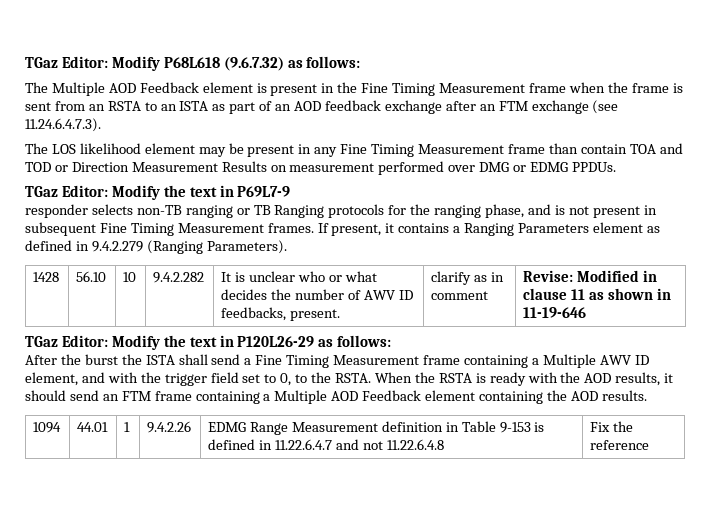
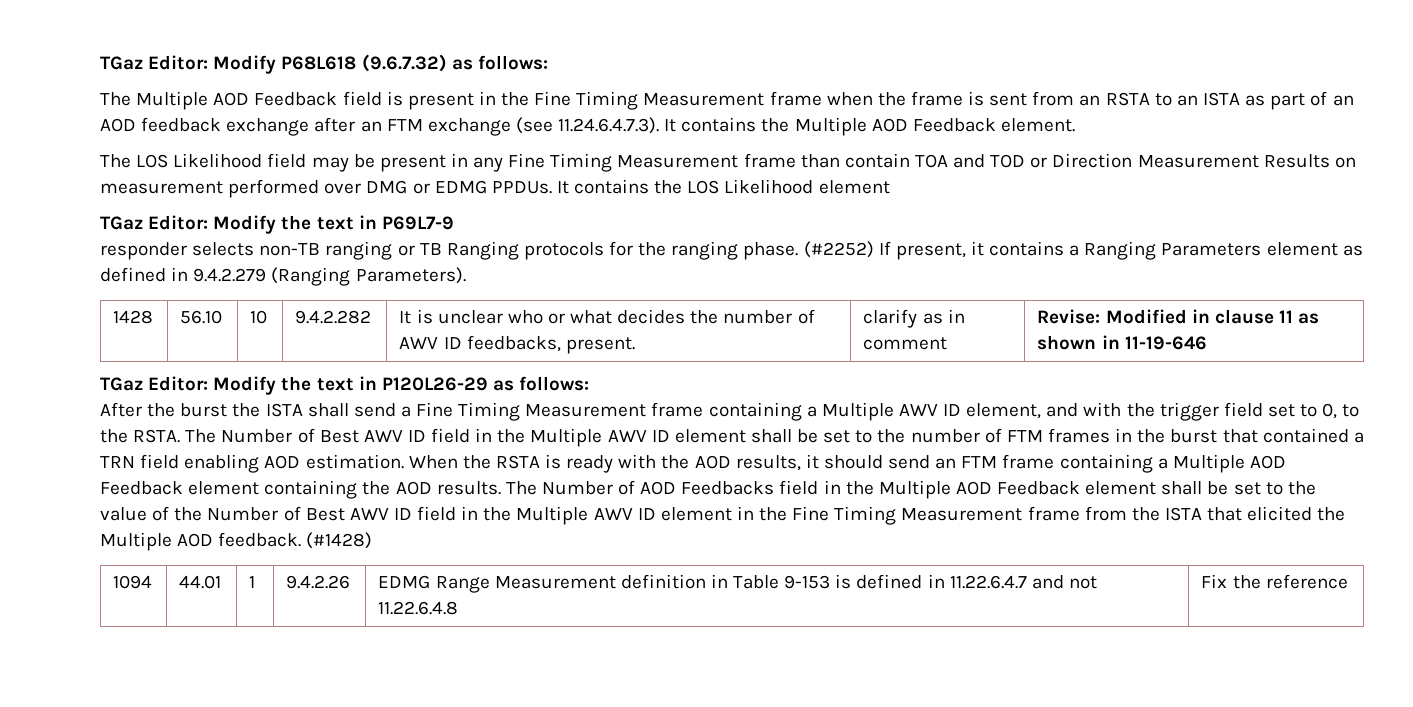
- The Multiple AOD Feedback element is present in the Fine Timing Measurement frame when the frame is sent from an RSTA to an ISTA as part of an AOD feedback exchange after an FTM exchange (see 11.24.6.4.7.3).
+ The Multiple AOD Feedback field is present in the Fine Timing Measurement frame when the frame is sent from an RSTA to an ISTA as part of an AOD feedback exchange after an FTM exchange (see 11.24.6.4.7.3). It contains the Multiple AOD Feedback element.
- The LOS likelihood element may be present in any Fine Timing Measurement frame than contain TOA and TOD or Direction Measurement Results on measurement performed over DMG or EDMG PPDUs.
+ The LOS Likelihood field may be present in any Fine Timing Measurement frame than contain TOA and TOD or Direction Measurement Results on measurement performed over DMG or EDMG PPDUs. It contains the LOS Likelihood element
- responder selects non-TB ranging or TB Ranging protocols for the ranging phase, and is not present in subsequent Fine Timing Measurement frames. If present, it contains a Ranging Parameters element as defined in 9.4.2.279 (Ranging Parameters).
+ responder selects non-TB ranging or TB Ranging protocols for the ranging phase. (#2252) If present, it contains a Ranging Parameters element as defined in 9.4.2.279 (Ranging Parameters).
+ The Number of Best AWV ID field in the Multiple AWV ID element shall be set to the number of FTM frames in the burst that contained a TRN field enabling AOD estimation.
+ The Number of AOD Feedbacks field in the Multiple AOD Feedback element shall be set to the value of the Number of Best AWV ID field in the Multiple AWV ID element in the Fine Timing Measurement frame from the ISTA that elicited the Multiple AOD feedback. (#1428)

